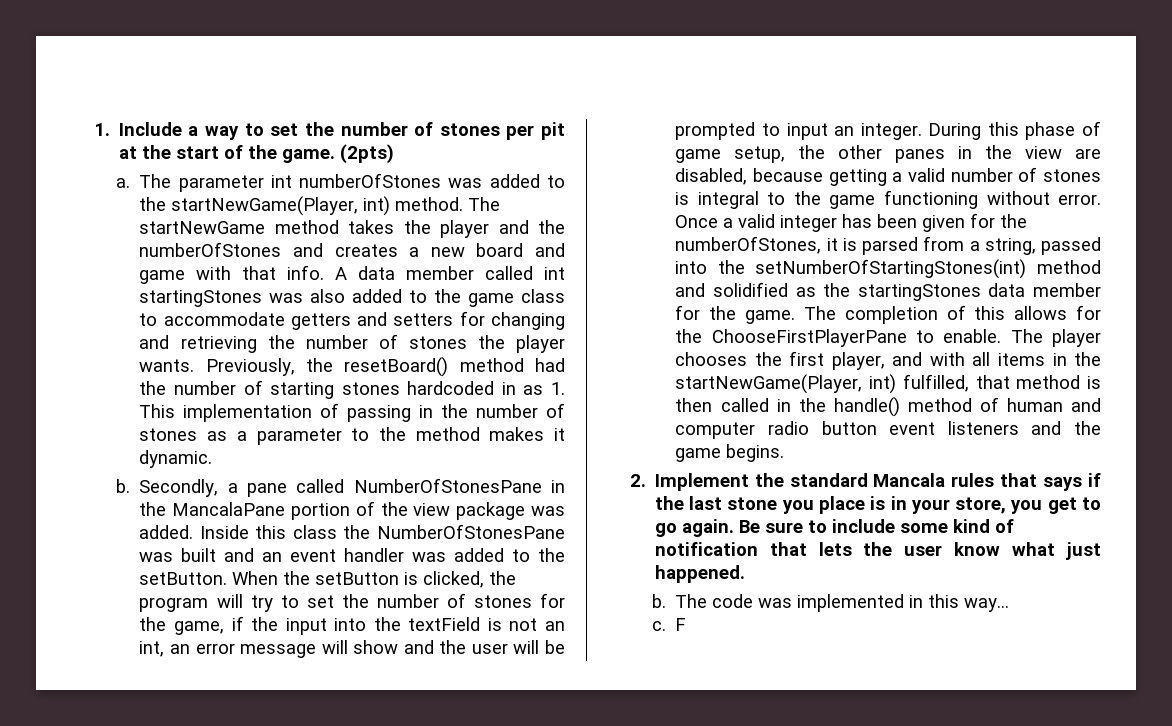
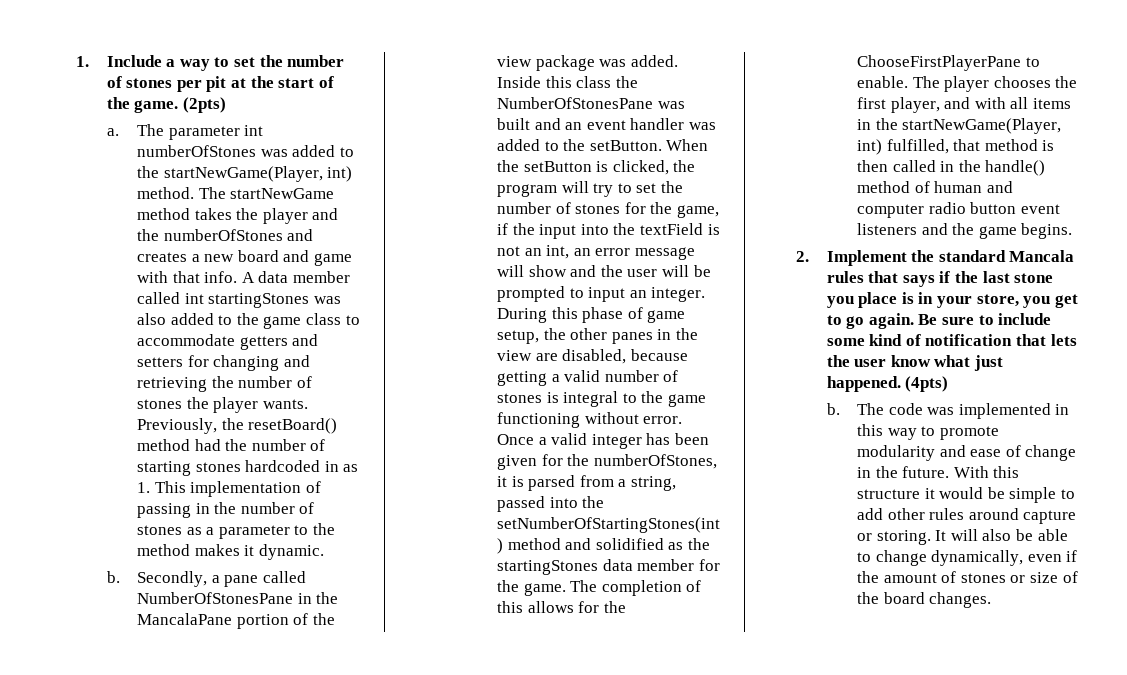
+ (4pts)
- The code was implemented in this way…
- c. F
+ The code was implemented in this way to promote modularity and ease of change in the future. With this structure it would be simple to add other rules around capture or storing. It will also be able to change dynamically, even if the amount of stones or size of the board changes.

